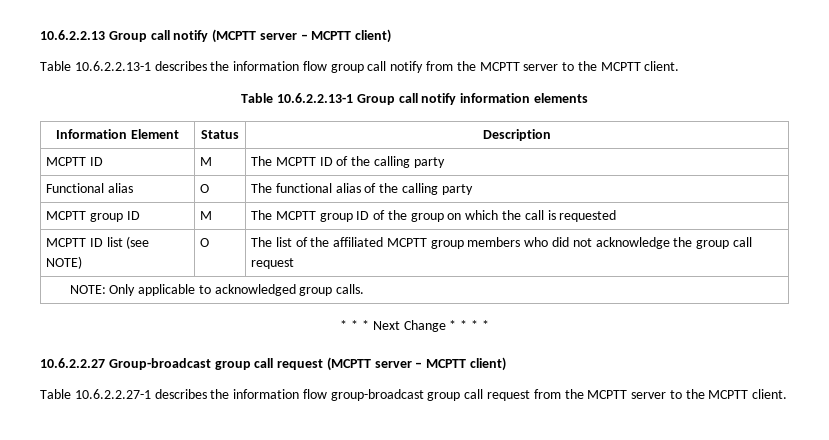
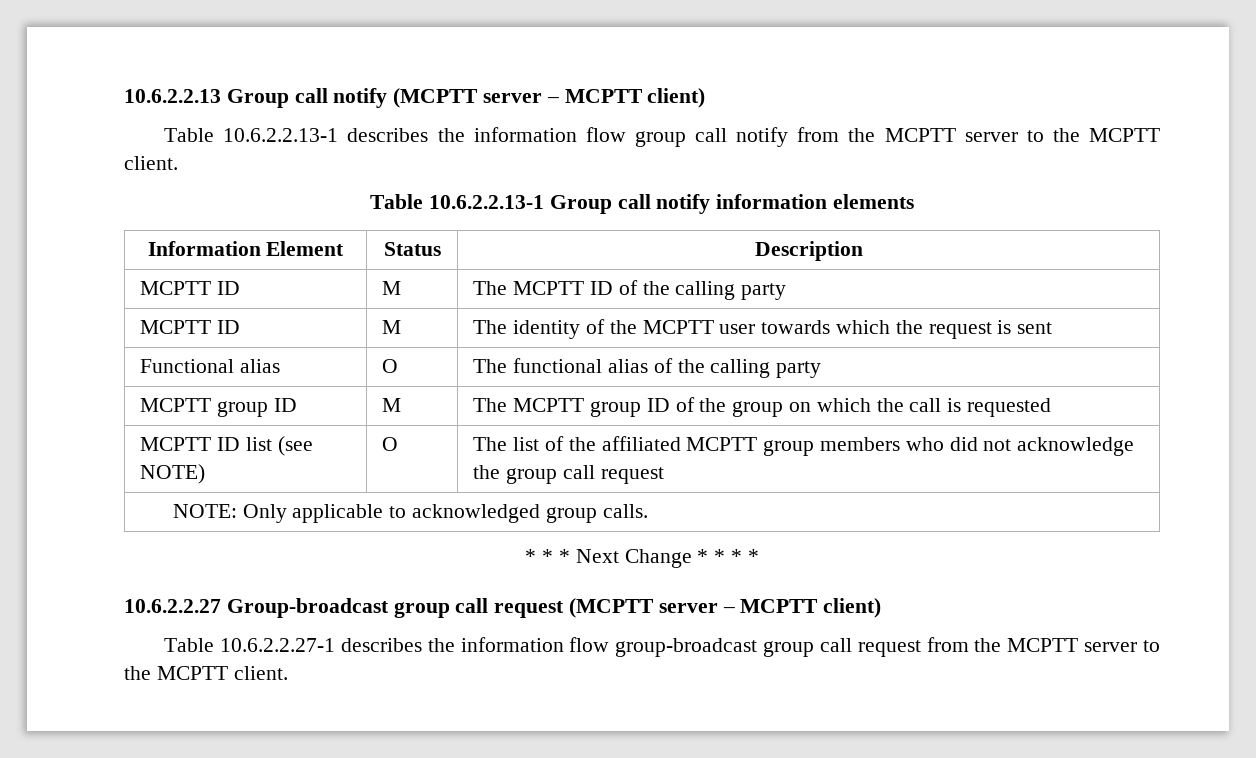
+ MCPTT ID | M | The identity of the MCPTT user towards which the request is sent

